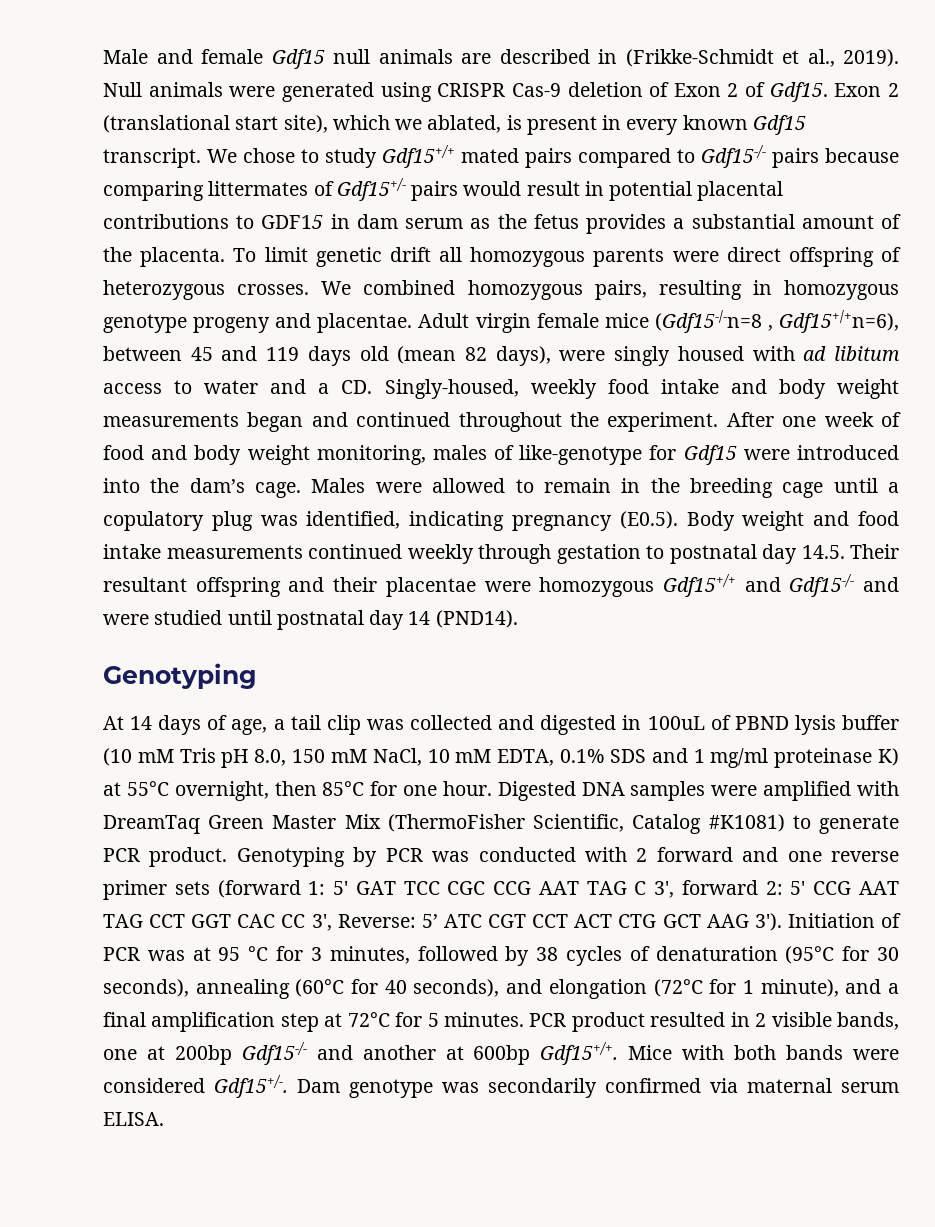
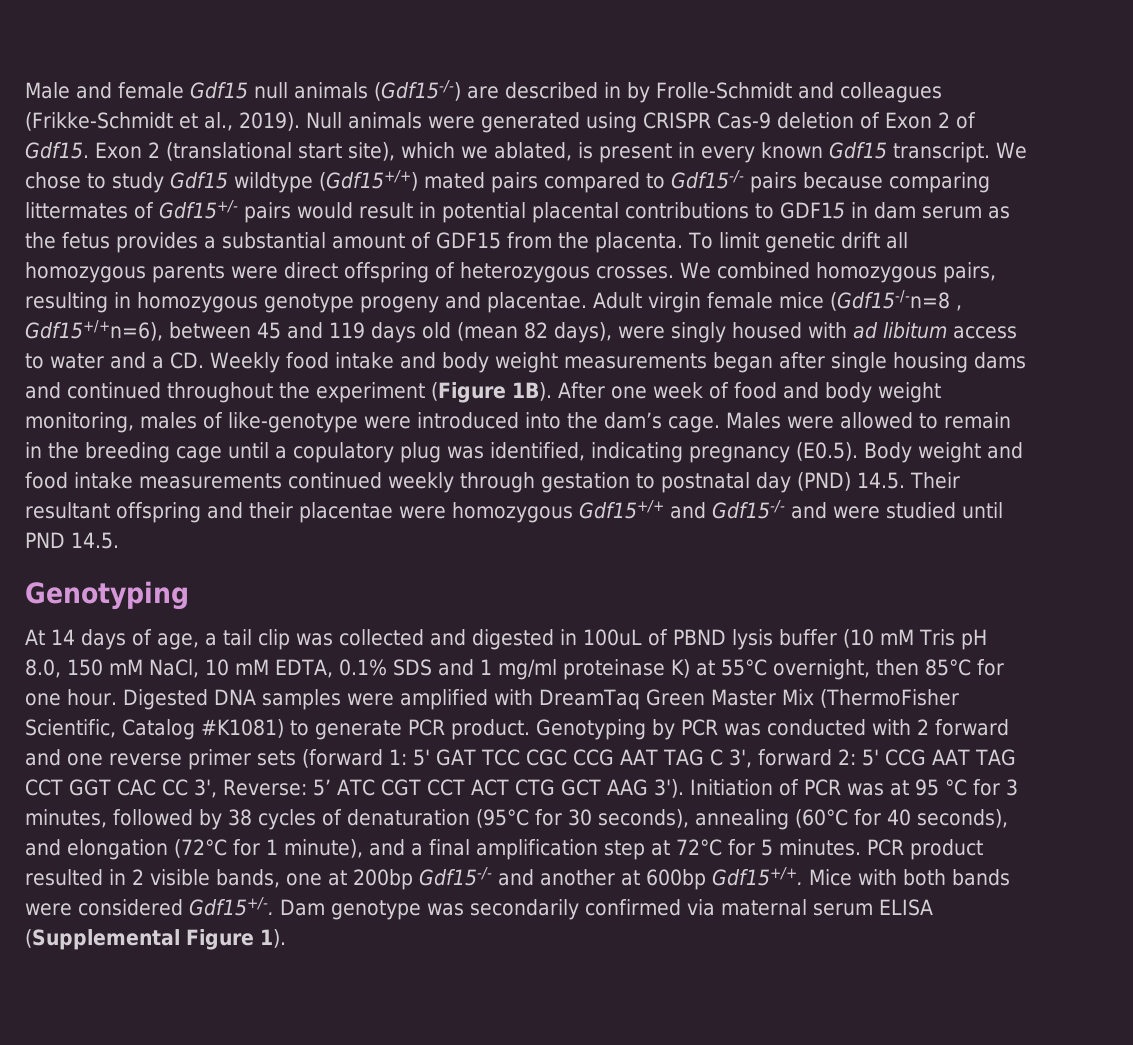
- Male and female Gdf15 null animals are described in (Frikke-Schmidt et al., 2019).
+ Male and female Gdf15 null animals (Gdf15-/-) are described in by Frolle-Schmidt and colleagues (Frikke-Schmidt et al., 2019).
- We chose to study Gdf15+/+ mated pairs compared to Gdf15-/- pairs because comparing littermates of Gdf15+/- pairs would result in potential placental contributions to GDF15 in dam serum as the fetus provides a substantial amount of the placenta.
+ We chose to study Gdf15 wildtype (Gdf15+/+) mated pairs compared to Gdf15-/- pairs because comparing littermates of Gdf15+/- pairs would result in potential placental contributions to GDF15 in dam serum as the fetus provides a substantial amount of GDF15 from the placenta.
- Adult virgin female mice (Gdf15-/-n=8 , Gdf15+/+n=6), between 45 and 119 days old (mean 82 days), were singly housed with ad libitum access to water and a CD. Singly-housed, weekly food intake and body weight measurements began and continued throughout the experiment.
+ Adult virgin female mice (Gdf15-/-n=8 , Gdf15+/+n=6), between 45 and 119 days old (mean 82 days), were singly housed with ad libitum access to water and a CD. Weekly food intake and body weight measurements began after single housing dams and continued throughout the experiment (Figure 1B).
- After one week of food and body weight monitoring, males of like-genotype for Gdf15 were introduced into the dam’s cage.
+ After one week of food and body weight monitoring, males of like-genotype were introduced into the dam’s cage.
- Males were allowed to remain in the breeding cage until a copulatory plug was identified, indicating pregnancy (E0.5). Body weight and food intake measurements continued weekly through gestation to postnatal day 14.5. Their resultant offspring and their placentae were homozygous Gdf15+/+ and Gdf15-/- and were studied until postnatal day 14 (PND14).
+ Males were allowed to remain in the breeding cage until a copulatory plug was identified, indicating pregnancy (E0.5). Body weight and food intake measurements continued weekly through gestation to postnatal day (PND) 14.5. Their resultant offspring and their placentae were homozygous Gdf15+/+ and Gdf15-/- and were studied until PND 14.5.
- Dam genotype was secondarily confirmed via maternal serum ELISA.
+ Dam genotype was secondarily confirmed via maternal serum ELISA (Supplemental Figure 1).

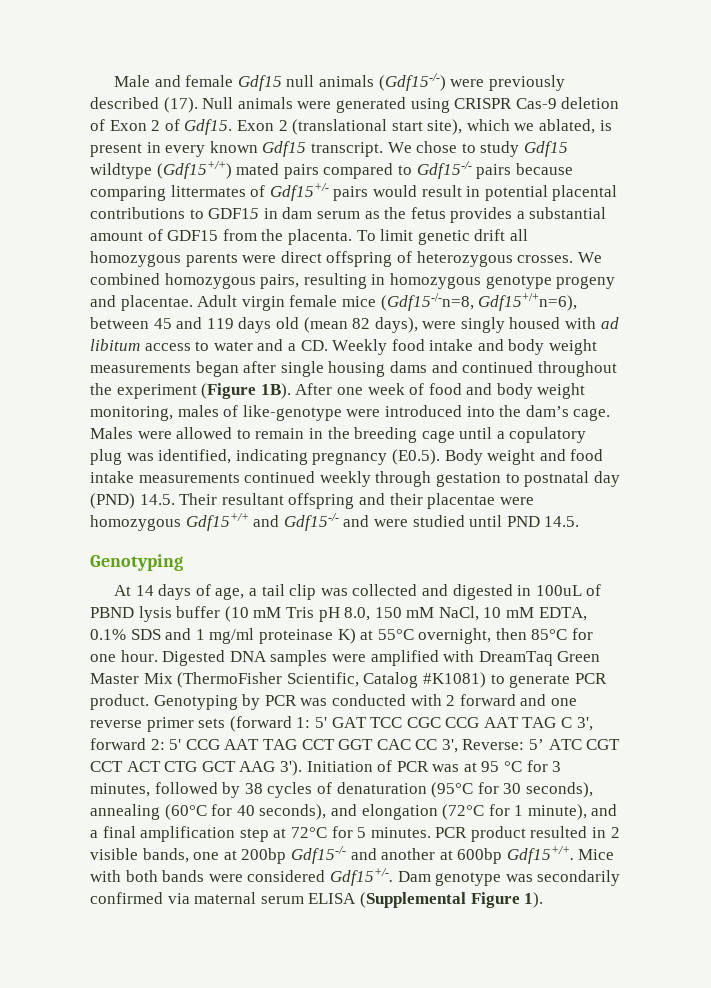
- Male and female Gdf15 null animals (Gdf15-/-) are described in by Frolle-Schmidt and colleagues (Frikke-Schmidt et al., 2019).
+ Male and female Gdf15 null animals (Gdf15-/-) were previously described (17).
- Adult virgin female mice (Gdf15-/-n=8 , Gdf15+/+n=6), between 45 and 119 days old (mean 82 days), were singly housed with ad libitum access to water and a CD. Weekly food intake and body weight measurements began after single housing dams and continued throughout the experiment (Figure 1B).
+ Adult virgin female mice (Gdf15-/-n=8, Gdf15+/+n=6), between 45 and 119 days old (mean 82 days), were singly housed with ad libitum access to water and a CD. Weekly food intake and body weight measurements began after single housing dams and continued throughout the experiment (Figure 1B).

